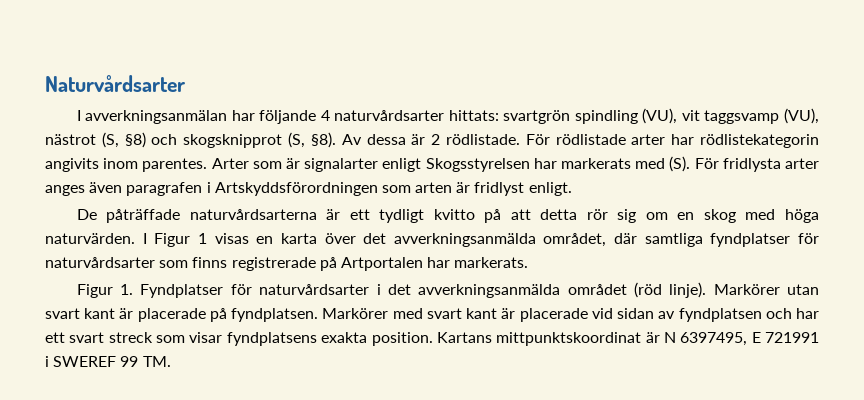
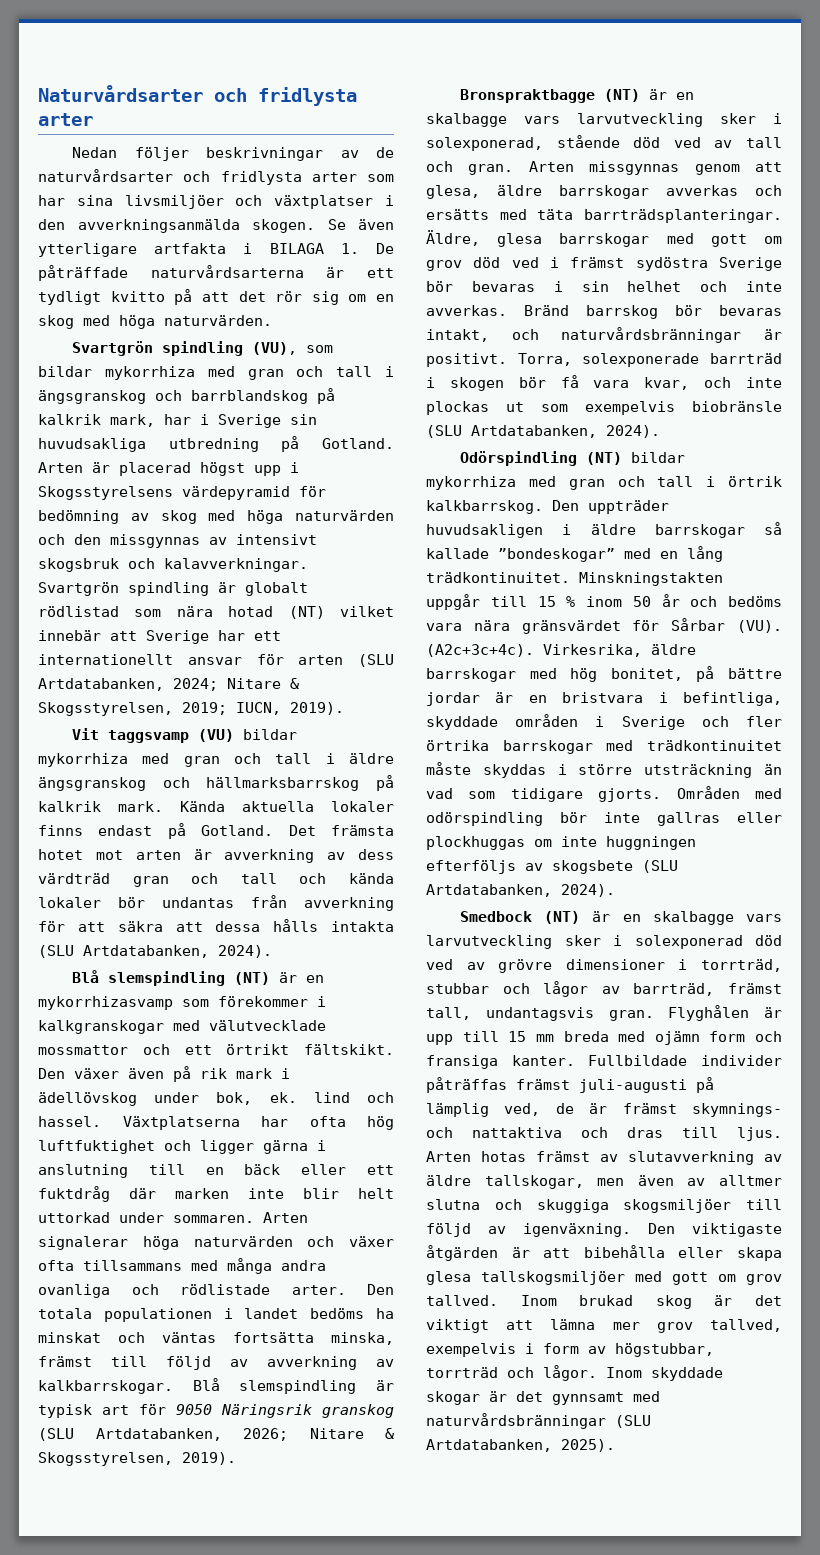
- Naturvårdsarter
- I avverkningsanmälan har följande 4 naturvårdsarter hittats: svartgrön spindling (VU), vit taggsvamp (VU), nästrot (S, §8) och skogsknipprot (S, §8). Av dessa är 2 rödlistade. För rödlistade arter har rödlistekategorin angivits inom parentes. Arter som är signalarter enligt Skogsstyrelsen har markerats med (S). För fridlysta arter anges även paragrafen i Artskyddsförordningen som arten är fridlyst enligt.
- De påträffade naturvårdsarterna är ett tydligt kvitto på att detta rör sig om en skog med höga naturvärden. I Figur 1 visas en karta över det avverkningsanmälda området, där samtliga fyndplatser för naturvårdsarter som finns registrerade på Artportalen har markerats.
- Figur 1. Fyndplatser för naturvårdsarter i det avverkningsanmälda området (röd linje). Markörer utan svart kant är placerade på fyndplatsen. Markörer med svart kant är placerade vid sidan av fyndplatsen och har ett svart streck som visar fyndplatsens exakta position. Kartans mittpunktskoordinat är N 6397495, E 721991 i SWEREF 99 TM.
+ Naturvårdsarter och fridlysta arter
+ Nedan följer beskrivningar av de naturvårdsarter och fridlysta arter som har sina livsmiljöer och växtplatser i den avverkningsanmälda skogen. Se även ytterligare artfakta i BILAGA 1. De påträffade naturvårdsarterna är ett tydligt kvitto på att det rör sig om en skog med höga naturvärden.
+ Svartgrön spindling (VU), som bildar mykorrhiza med gran och tall i ängsgranskog och barrblandskog på kalkrik mark, har i Sverige sin huvudsakliga utbredning på Gotland. Arten är placerad högst upp i Skogsstyrelsens värdepyramid för bedömning av skog med höga naturvärden och den missgynnas av intensivt skogsbruk och kalavverkningar. Svartgrön spindling är globalt rödlistad som nära hotad (NT) vilket innebär att Sverige har ett internationellt ansvar för arten (SLU Artdatabanken, 2024; Nitare & Skogsstyrelsen, 2019; IUCN, 2019).
+ Vit taggsvamp (VU) bildar mykorrhiza med gran och tall i äldre ängsgranskog och hällmarksbarrskog på kalkrik mark. Kända aktuella lokaler finns endast på Gotland. Det främsta hotet mot arten är avverkning av dess värdträd gran och tall och kända lokaler bör undantas från avverkning för att säkra att dessa hålls intakta (SLU Artdatabanken, 2024).
+ Blå slemspindling (NT) är en mykorrhizasvamp som förekommer i kalkgranskogar med välutvecklade mossmattor och ett örtrikt fältskikt. Den växer även på rik mark i ädellövskog under bok, ek. lind och hassel. Växtplatserna har ofta hög luftfuktighet och ligger gärna i anslutning till en bäck eller ett fuktdråg där marken inte blir helt uttorkad under sommaren. Arten signalerar höga naturvärden och växer ofta tillsammans med många andra ovanliga och rödlistade arter. Den totala populationen i landet bedöms ha minskat och väntas fortsätta minska, främst till följd av avverkning av kalkbarrskogar. Blå slemspindling är typisk art för 9050 Näringsrik granskog (SLU Artdatabanken, 2026; Nitare & Skogsstyrelsen, 2019).
+ Bronspraktbagge (NT) är en skalbagge vars larvutveckling sker i solexponerad, stående död ved av tall och gran. Arten missgynnas genom att glesa, äldre barrskogar avverkas och ersätts med täta barrträdsplanteringar. Äldre, glesa barrskogar med gott om grov död ved i främst sydöstra Sverige bör bevaras i sin helhet och inte avverkas. Bränd barrskog bör bevaras intakt, och naturvårdsbränningar är positivt. Torra, solexponerade barrträd i skogen bör få vara kvar, och inte plockas ut som exempelvis biobränsle (SLU Artdatabanken, 2024).
+ Odörspindling (NT) bildar mykorrhiza med gran och tall i örtrik kalkbarrskog. Den uppträder huvudsakligen i äldre barrskogar så kallade ”bondeskogar” med en lång trädkontinuitet. Minskningstakten uppgår till 15 % inom 50 år och bedöms vara nära gränsvärdet för Sårbar (VU). (A2c+3c+4c). Virkesrika, äldre barrskogar med hög bonitet, på bättre jordar är en bristvara i befintliga, skyddade områden i Sverige och fler örtrika barrskogar med trädkontinuitet måste skyddas i större utsträckning än vad som tidigare gjorts. Områden med odörspindling bör inte gallras eller plockhuggas om inte huggningen efterföljs av skogsbete (SLU Artdatabanken, 2024).
+ Smedbock (NT) är en skalbagge vars larvutveckling sker i solexponerad död ved av grövre dimensioner i torrträd, stubbar och lågor av barrträd, främst tall, undantagsvis gran. Flyghålen är upp till 15 mm breda med ojämn form och fransiga kanter. Fullbildade individer påträffas främst juli-augusti på lämplig ved, de är främst skymnings- och nattaktiva och dras till ljus. Arten hotas främst av slutavverkning av äldre tallskogar, men även av alltmer slutna och skuggiga skogsmiljöer till följd av igenväxning. Den viktigaste åtgärden är att bibehålla eller skapa glesa tallskogsmiljöer med gott om grov tallved. Inom brukad skog är det viktigt att lämna mer grov tallved, exempelvis i form av högstubbar, torrträd och lågor. Inom skyddade skogar är det gynnsamt med naturvårdsbränningar (SLU Artdatabanken, 2025).

